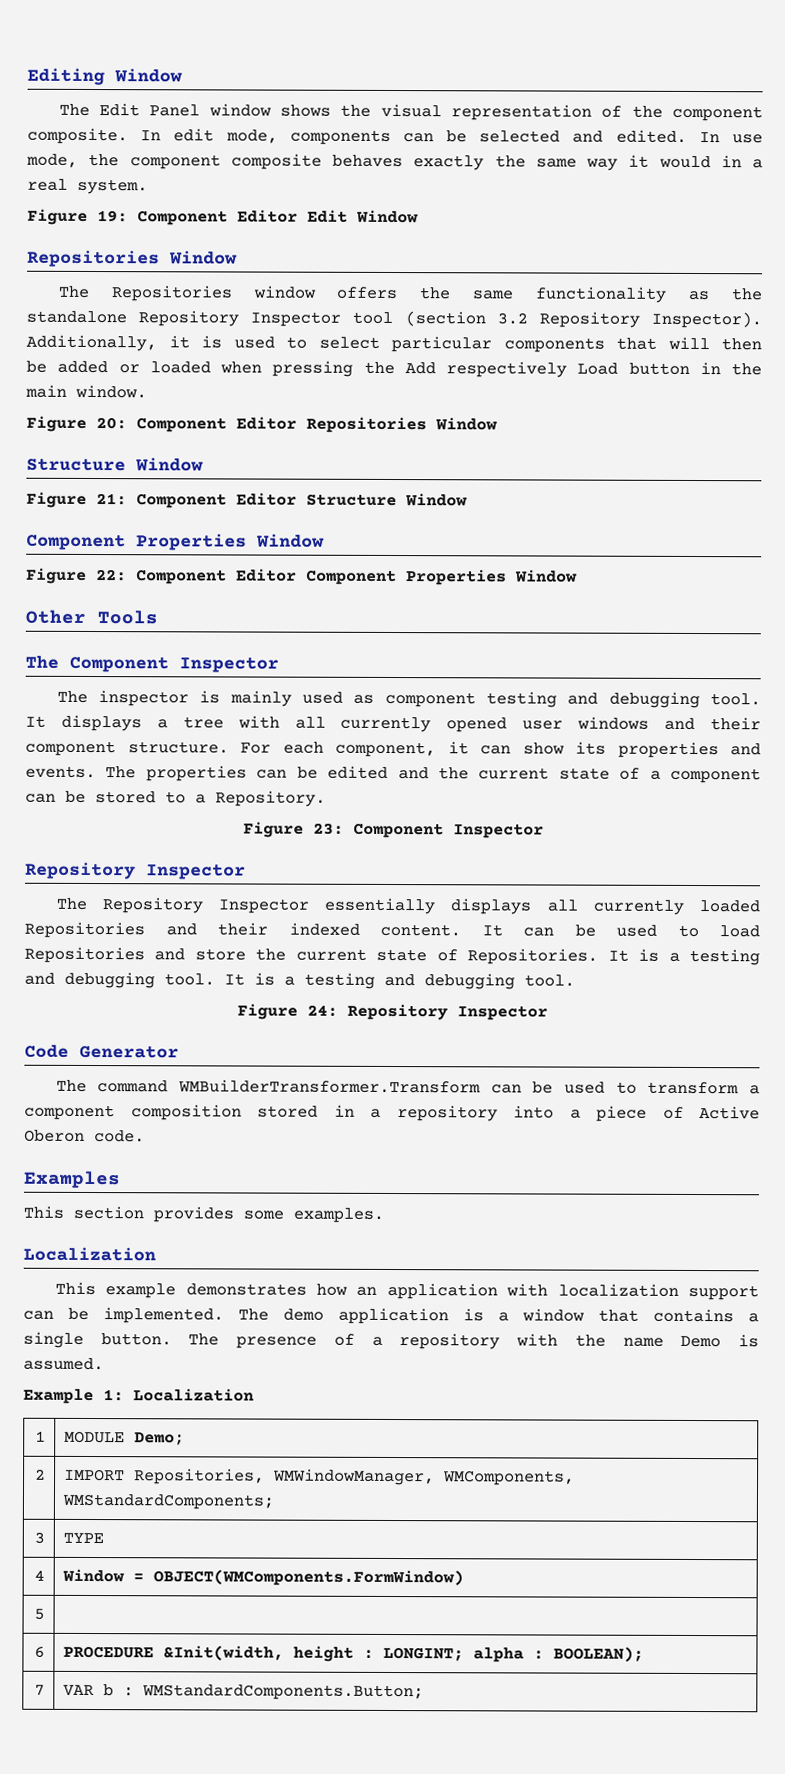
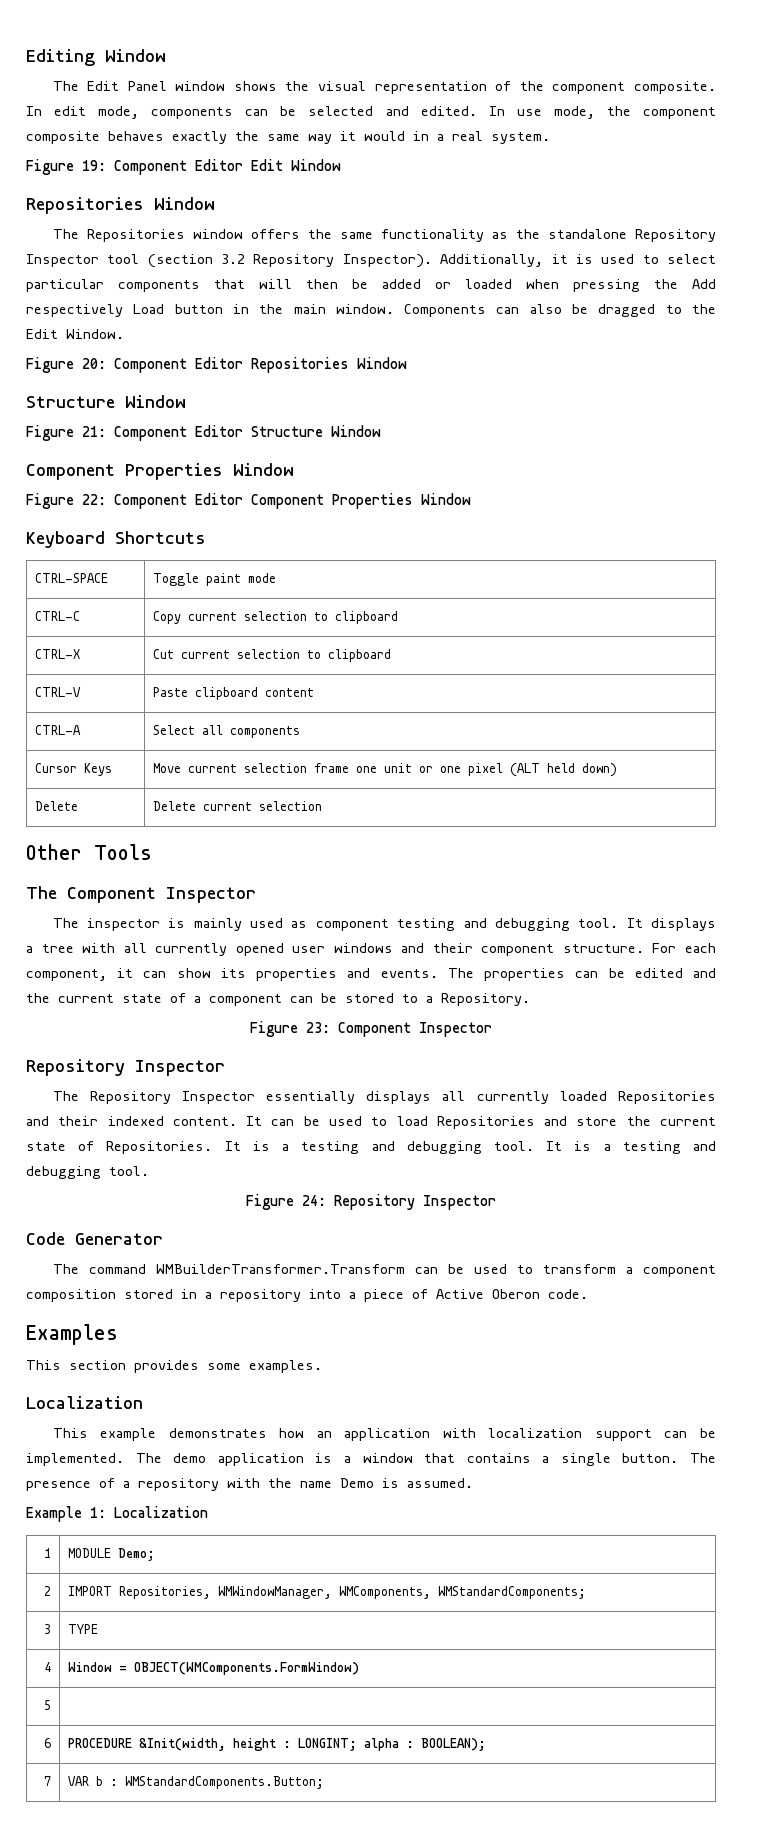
+ Components can also be dragged to the Edit Window.
+ Keyboard Shortcuts
+ CTRL-SPACE | Toggle paint mode
+ CTRL-C | Copy current selection to clipboard
+ CTRL-X | Cut current selection to clipboard
+ CTRL-V | Paste clipboard content
+ CTRL-A | Select all components
+ Cursor Keys | Move current selection frame one unit or one pixel (ALT held down)
+ Delete | Delete current selection

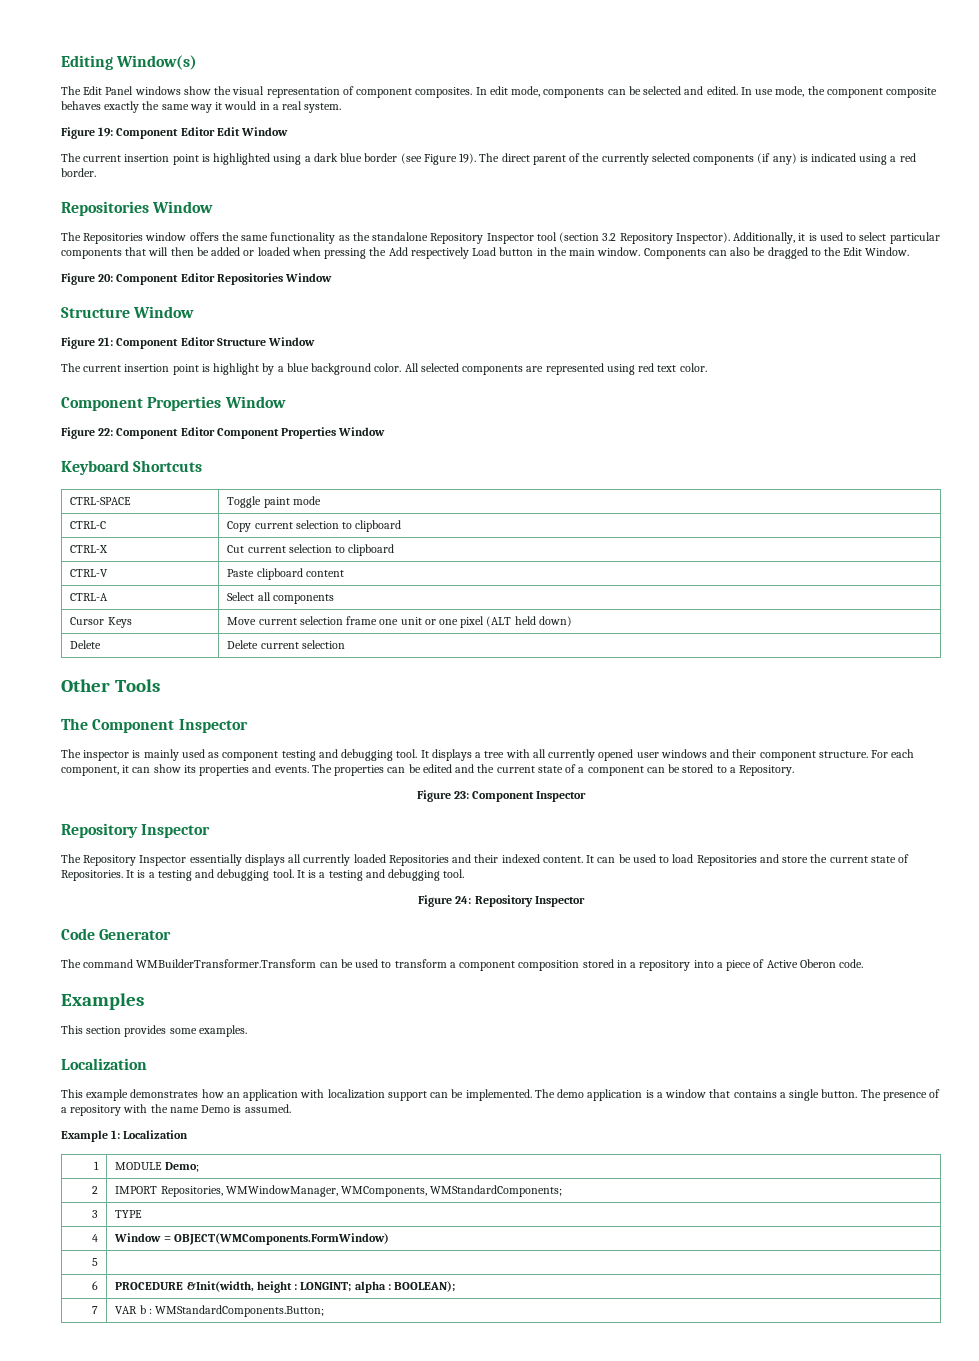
- Editing Window
+ Editing Window(s)
- The Edit Panel window shows the visual representation of the component composite.
+ The Edit Panel windows show the visual representation of component composites.
+ The current insertion point is highlighted using a dark blue border (see Figure 19). The direct parent of the currently selected components (if any) is indicated using a red border.
+ The current insertion point is highlight by a blue background color. All selected components are represented using red text color.

